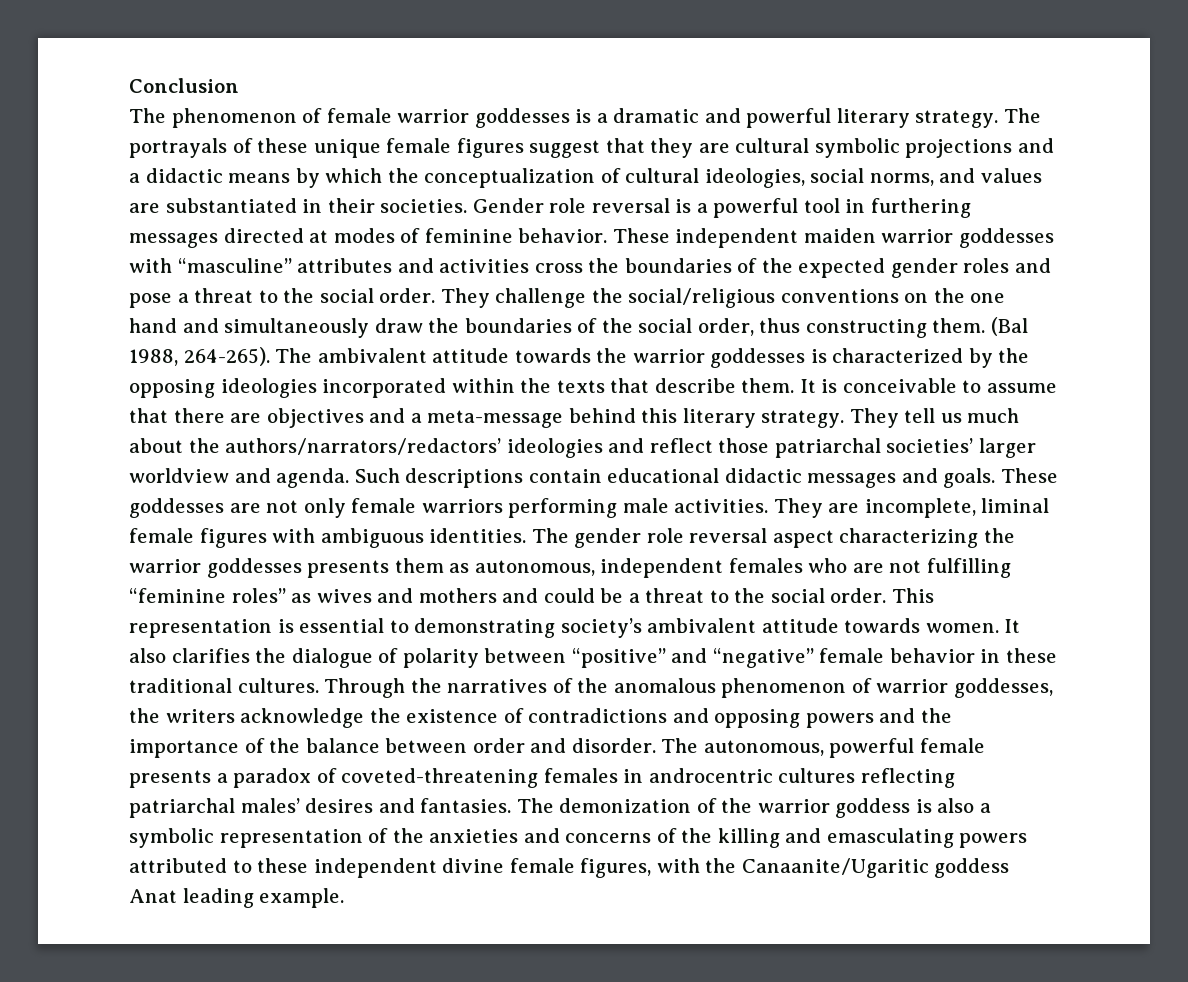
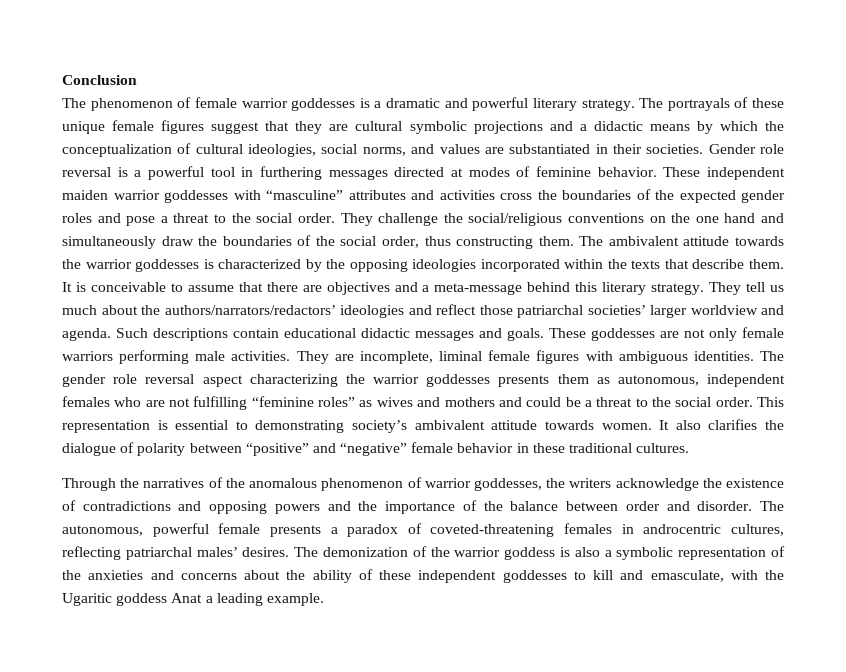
- (Bal 1988, 264-265).
- It also clarifies the dialogue of polarity between “positive” and “negative” female behavior in these traditional cultures. Through the narratives of the anomalous phenomenon of warrior goddesses, the writers acknowledge the existence of contradictions and opposing powers and the importance of the balance between order and disorder.
+ It also clarifies the dialogue of polarity between “positive” and “negative” female behavior in these traditional cultures.
+ Through the narratives of the anomalous phenomenon of warrior goddesses, the writers acknowledge the existence of contradictions and opposing powers and the importance of the balance between order and disorder.
- The autonomous, powerful female presents a paradox of coveted-threatening females in androcentric cultures reflecting patriarchal males’ desires and fantasies.
+ The autonomous, powerful female presents a paradox of coveted-threatening females in androcentric cultures, reflecting patriarchal males’ desires.
- The demonization of the warrior goddess is also a symbolic representation of the anxieties and concerns of the killing and emasculating powers attributed to these independent divine female figures, with the Canaanite/Ugaritic goddess Anat leading example.
+ The demonization of the warrior goddess is also a symbolic representation of the anxieties and concerns about the ability of these independent goddesses to kill and emasculate, with the Ugaritic goddess Anat a leading example.

